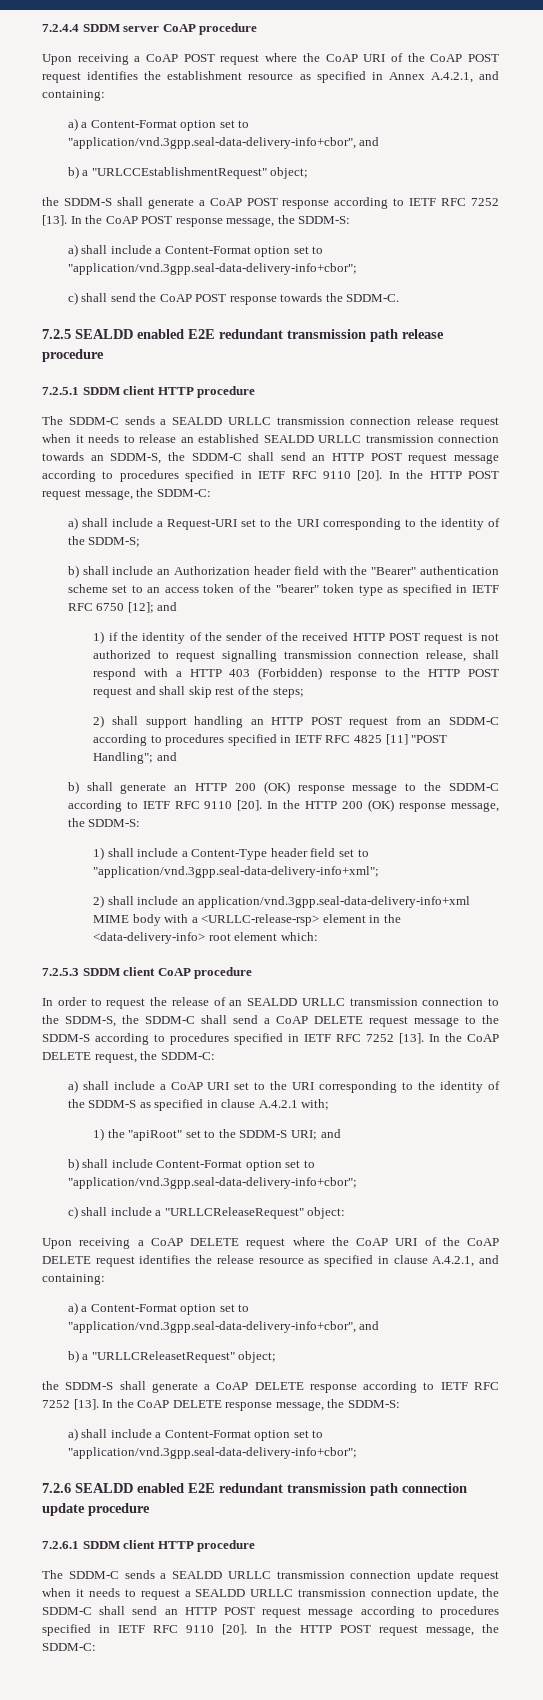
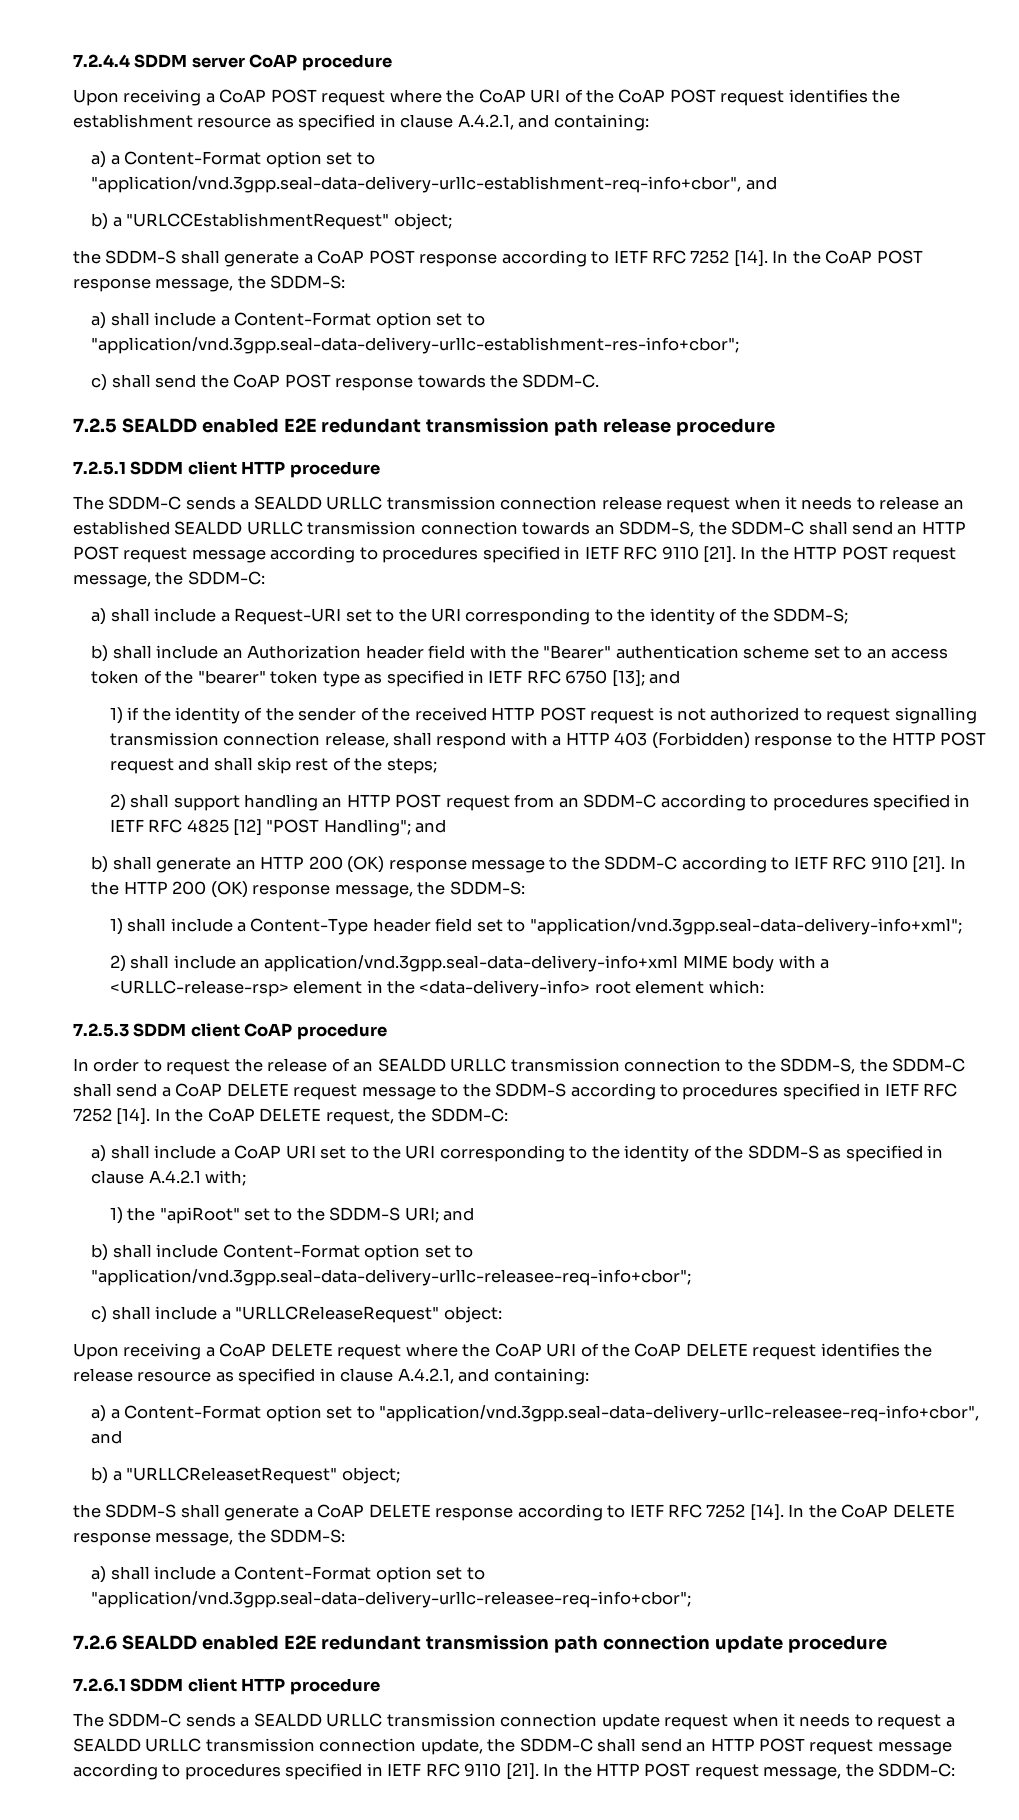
- Upon receiving a CoAP POST request where the CoAP URI of the CoAP POST request identifies the establishment resource as specified in Annex A.4.2.1, and containing:
- a) a Content-Format option set to "application/vnd.3gpp.seal-data-delivery-info+cbor", and
+ Upon receiving a CoAP POST request where the CoAP URI of the CoAP POST request identifies the establishment resource as specified in clause A.4.2.1, and containing:
+ a) a Content-Format option set to "application/vnd.3gpp.seal-data-delivery-urllc-establishment-req-info+cbor", and
- the SDDM-S shall generate a CoAP POST response according to IETF RFC 7252 [13].
+ the SDDM-S shall generate a CoAP POST response according to IETF RFC 7252 [14].
  In the CoAP POST response message, the SDDM-S:
- a) shall include a Content-Format option set to "application/vnd.3gpp.seal-data-delivery-info+cbor";
+ a) shall include a Content-Format option set to "application/vnd.3gpp.seal-data-delivery-urllc-establishment-res-info+cbor";
- The SDDM-C sends a SEALDD URLLC transmission connection release request when it needs to release an established SEALDD URLLC transmission connection towards an SDDM-S, the SDDM-C shall send an HTTP POST request message according to procedures specified in IETF RFC 9110 [20].
+ The SDDM-C sends a SEALDD URLLC transmission connection release request when it needs to release an established SEALDD URLLC transmission connection towards an SDDM-S, the SDDM-C shall send an HTTP POST request message according to procedures specified in IETF RFC 9110 [21].
- b) shall include an Authorization header field with the "Bearer" authentication scheme set to an access token of the "bearer" token type as specified in IETF RFC 6750 [12]; and
+ b) shall include an Authorization header field with the "Bearer" authentication scheme set to an access token of the "bearer" token type as specified in IETF RFC 6750 [13]; and
- 2) shall support handling an HTTP POST request from an SDDM-C according to procedures specified in IETF RFC 4825 [11] "POST Handling"; and
+ 2) shall support handling an HTTP POST request from an SDDM-C according to procedures specified in IETF RFC 4825 [12] "POST Handling"; and
- b) shall generate an HTTP 200 (OK) response message to the SDDM-C according to IETF RFC 9110 [20].
+ b) shall generate an HTTP 200 (OK) response message to the SDDM-C according to IETF RFC 9110 [21].
- In order to request the release of an SEALDD URLLC transmission connection to the SDDM-S, the SDDM-C shall send a CoAP DELETE request message to the SDDM-S according to procedures specified in IETF RFC 7252 [13].
+ In order to request the release of an SEALDD URLLC transmission connection to the SDDM-S, the SDDM-C shall send a CoAP DELETE request message to the SDDM-S according to procedures specified in IETF RFC 7252 [14].
- b) shall include Content-Format option set to "application/vnd.3gpp.seal-data-delivery-info+cbor";
+ b) shall include Content-Format option set to "application/vnd.3gpp.seal-data-delivery-urllc-releasee-req-info+cbor";
  Upon receiving a CoAP DELETE request where the CoAP URI of the CoAP DELETE request identifies the release resource as specified in clause A.4.2.1, and containing:
- a) a Content-Format option set to "application/vnd.3gpp.seal-data-delivery-info+cbor", and
+ a) a Content-Format option set to "application/vnd.3gpp.seal-data-delivery-urllc-releasee-req-info+cbor", and
- the SDDM-S shall generate a CoAP DELETE response according to IETF RFC 7252 [13].
+ the SDDM-S shall generate a CoAP DELETE response according to IETF RFC 7252 [14].
  In the CoAP DELETE response message, the SDDM-S:
- a) shall include a Content-Format option set to "application/vnd.3gpp.seal-data-delivery-info+cbor";
+ a) shall include a Content-Format option set to "application/vnd.3gpp.seal-data-delivery-urllc-releasee-req-info+cbor";
- The SDDM-C sends a SEALDD URLLC transmission connection update request when it needs to request a SEALDD URLLC transmission connection update, the SDDM-C shall send an HTTP POST request message according to procedures specified in IETF RFC 9110 [20].
+ The SDDM-C sends a SEALDD URLLC transmission connection update request when it needs to request a SEALDD URLLC transmission connection update, the SDDM-C shall send an HTTP POST request message according to procedures specified in IETF RFC 9110 [21].

